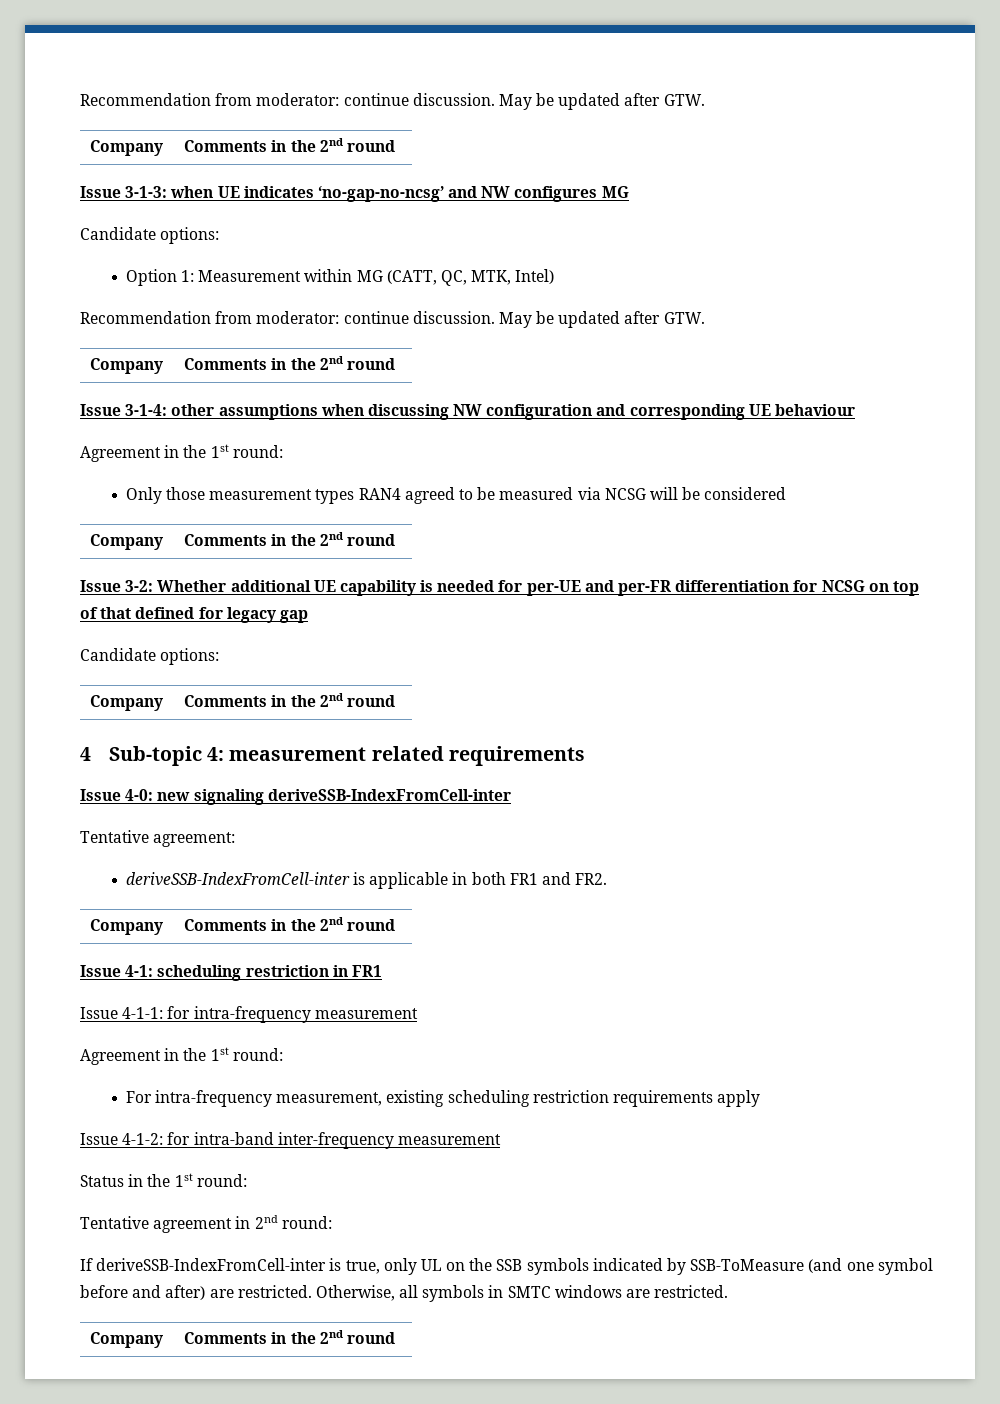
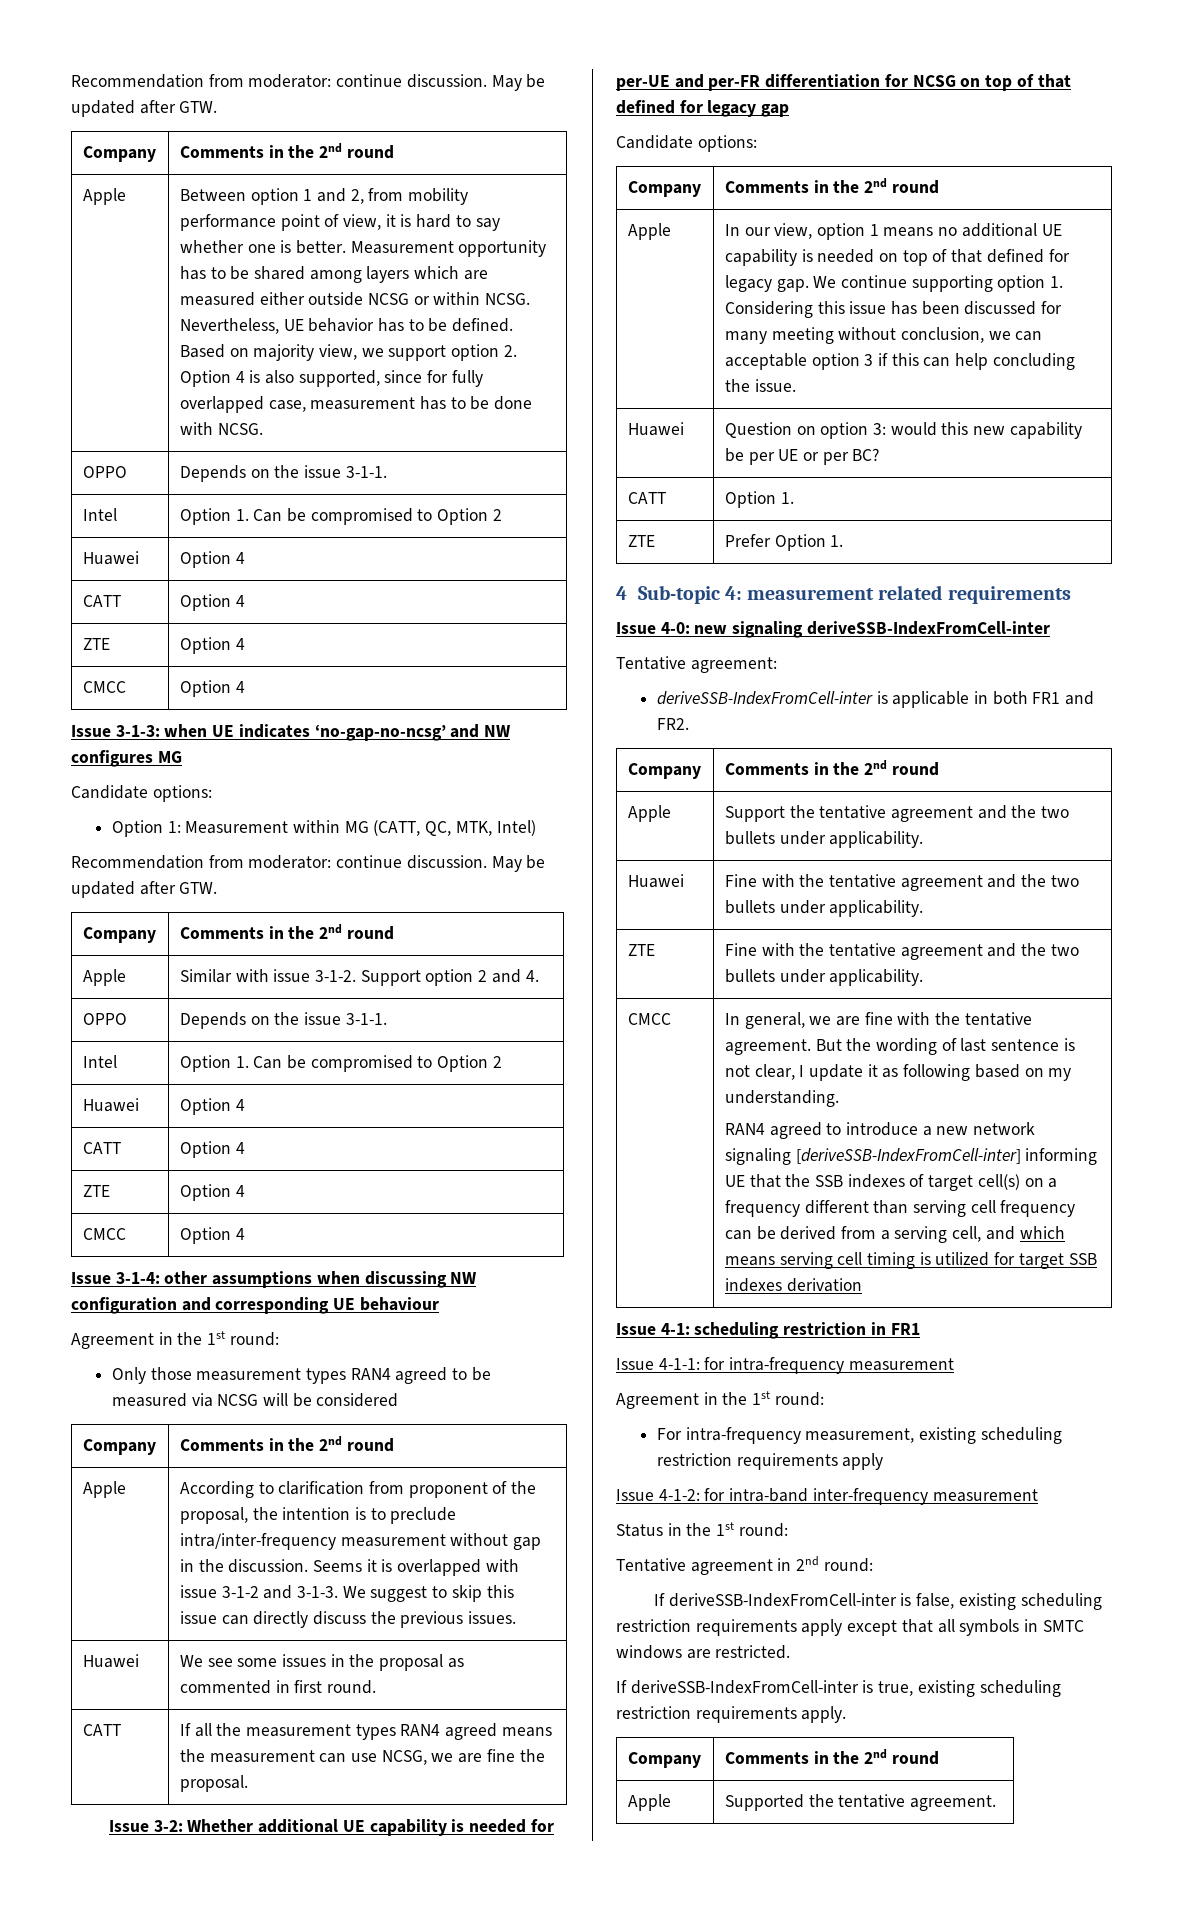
+ Apple | Between option 1 and 2, from mobility performance point of view, it is hard to say whether one is better. Measurement opportunity has to be shared among layers which are measured either outside NCSG or within NCSG. Nevertheless, UE behavior has to be defined. Based on majority view, we support option 2. Option 4 is also supported, since for fully overlapped case, measurement has to be done with NCSG.
+ OPPO | Depends on the issue 3-1-1.
+ Intel | Option 1. Can be compromised to Option 2
+ Huawei | Option 4
+ CATT | Option 4
+ ZTE | Option 4
+ CMCC | Option 4
+ Apple | Similar with issue 3-1-2. Support option 2 and 4.
+ OPPO | Depends on the issue 3-1-1.
+ Intel | Option 1. Can be compromised to Option 2
+ Huawei | Option 4
+ CATT | Option 4
+ ZTE | Option 4
+ CMCC | Option 4
+ Apple | According to clarification from proponent of the proposal, the intention is to preclude intra/inter-frequency measurement without gap in the discussion. Seems it is overlapped with issue 3-1-2 and 3-1-3. We suggest to skip this issue can directly discuss the previous issues.
+ Huawei | We see some issues in the proposal as commented in first round.
+ CATT | If all the measurement types RAN4 agreed means the measurement can use NCSG, we are fine the proposal.
+ Apple | In our view, option 1 means no additional UE capability is needed on top of that defined for legacy gap. We continue supporting option 1. Considering this issue has been discussed for many meeting without conclusion, we can acceptable option 3 if this can help concluding the issue.
+ Huawei | Question on option 3: would this new capability be per UE or per BC?
+ CATT | Option 1.
+ ZTE | Prefer Option 1.
+ Apple | Support the tentative agreement and the two bullets under applicability.
+ Huawei | Fine with the tentative agreement and the two bullets under applicability.
+ ZTE | Fine with the tentative agreement and the two bullets under applicability.
+ CMCC | In general, we are fine with the tentative agreement. But the wording of last sentence is not clear, I update it as following based on my understanding.
+ RAN4 agreed to introduce a new network signaling [deriveSSB-IndexFromCell-inter] informing UE that the SSB indexes of target cell(s) on a frequency different than serving cell frequency can be derived from a serving cell, and which means serving cell timing is utilized for target SSB indexes derivation
- If deriveSSB-IndexFromCell-inter is true, only UL on the SSB symbols indicated by SSB-ToMeasure (and one symbol before and after) are restricted. Otherwise, all symbols in SMTC windows are restricted.
+ If deriveSSB-IndexFromCell-inter is false, existing scheduling restriction requirements apply except that all symbols in SMTC windows are restricted.
+ If deriveSSB-IndexFromCell-inter is true, existing scheduling restriction requirements apply.
  Company | Comments in the 2nd round
+ Apple | Supported the tentative agreement.

